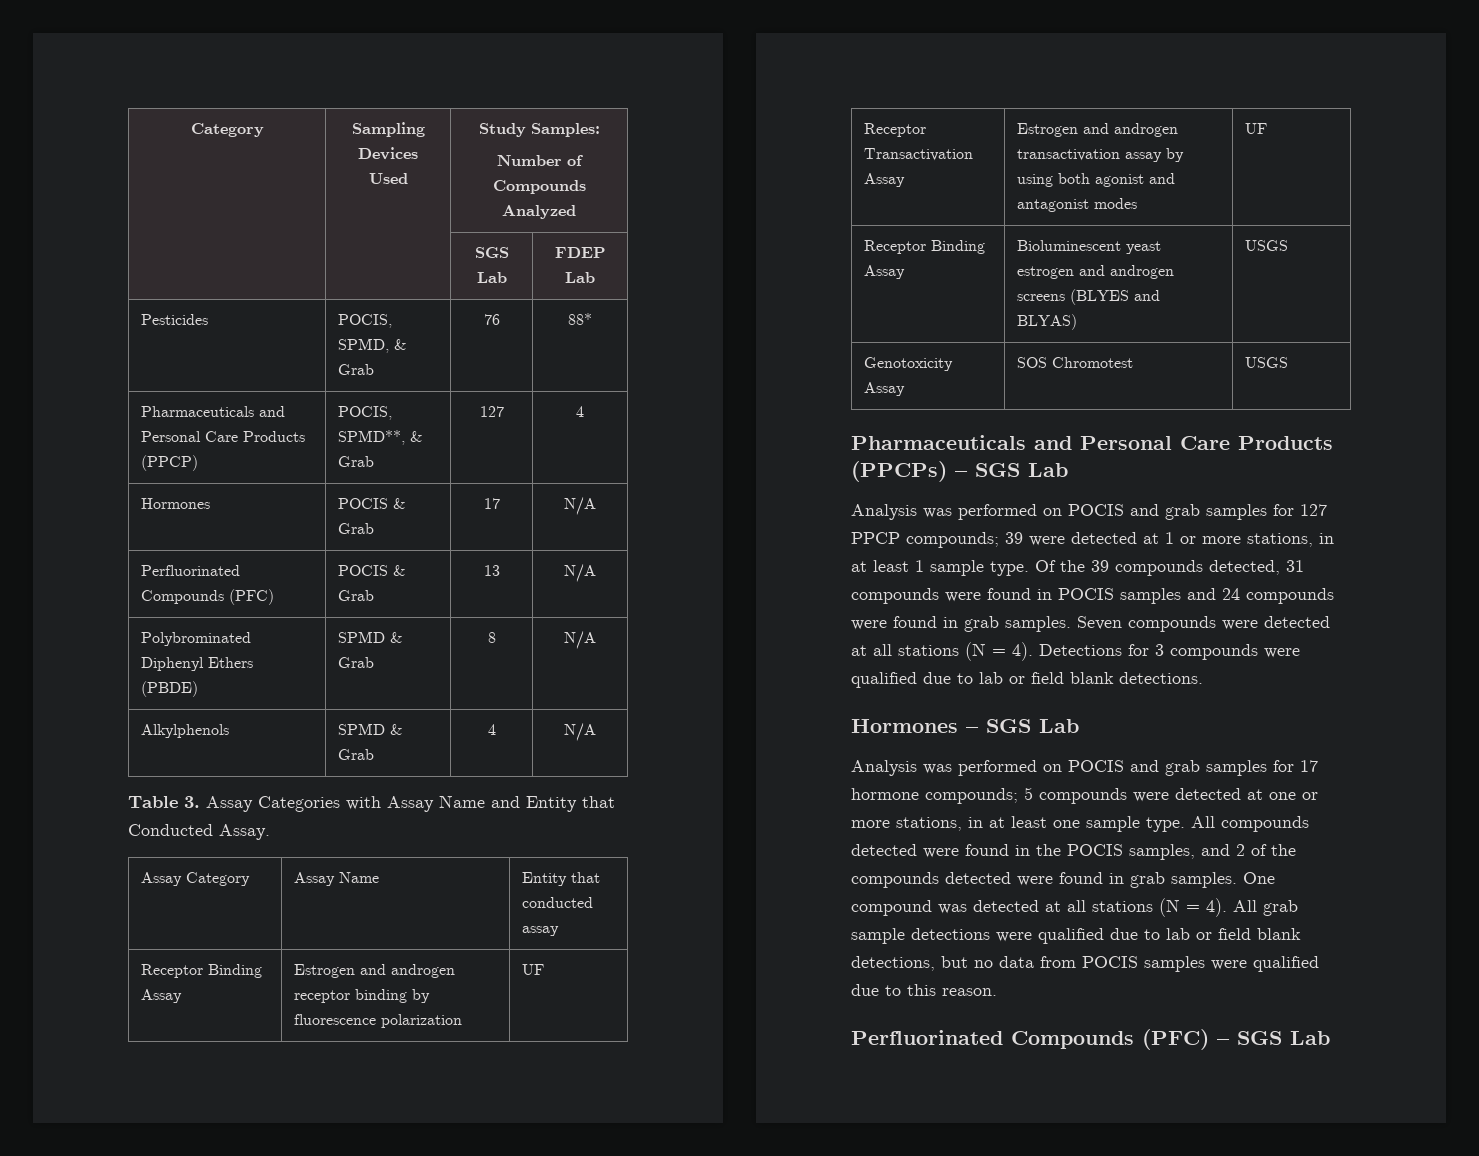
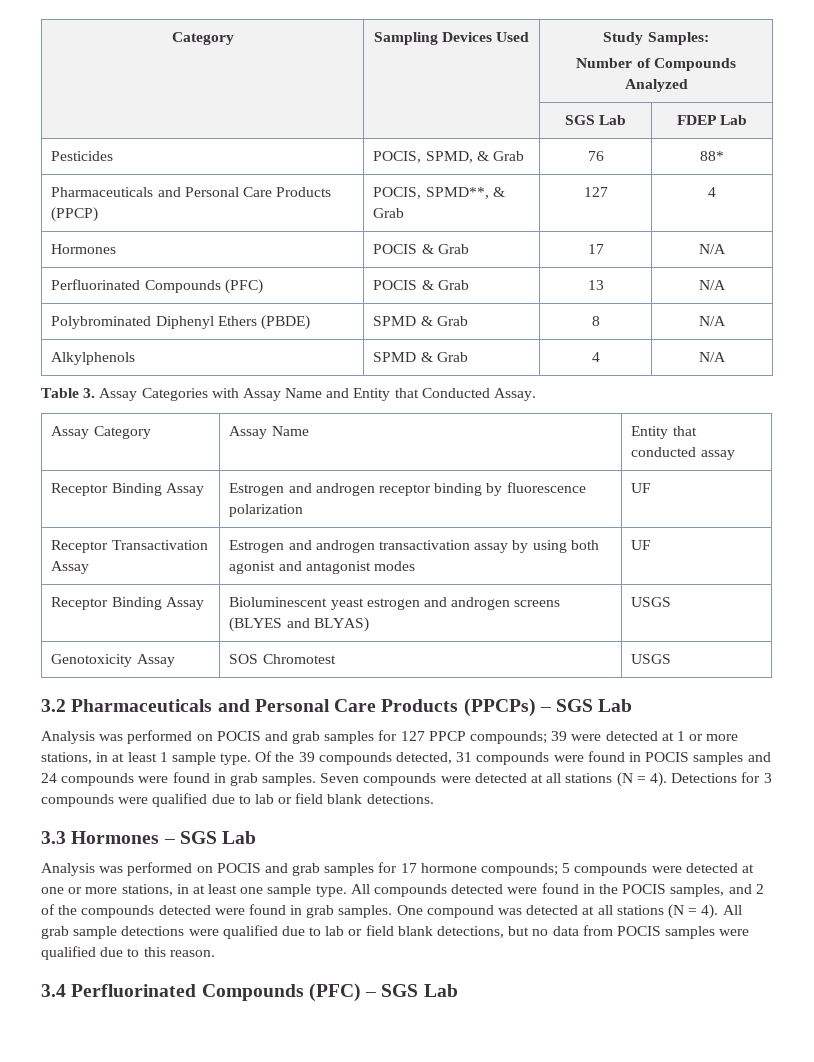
- Pharmaceuticals and Personal Care Products (PPCPs) – SGS Lab
+ 3.2 Pharmaceuticals and Personal Care Products (PPCPs) – SGS Lab
- Hormones – SGS Lab
+ 3.3 Hormones – SGS Lab
- Perfluorinated Compounds (PFC) – SGS Lab
+ 3.4 Perfluorinated Compounds (PFC) – SGS Lab

